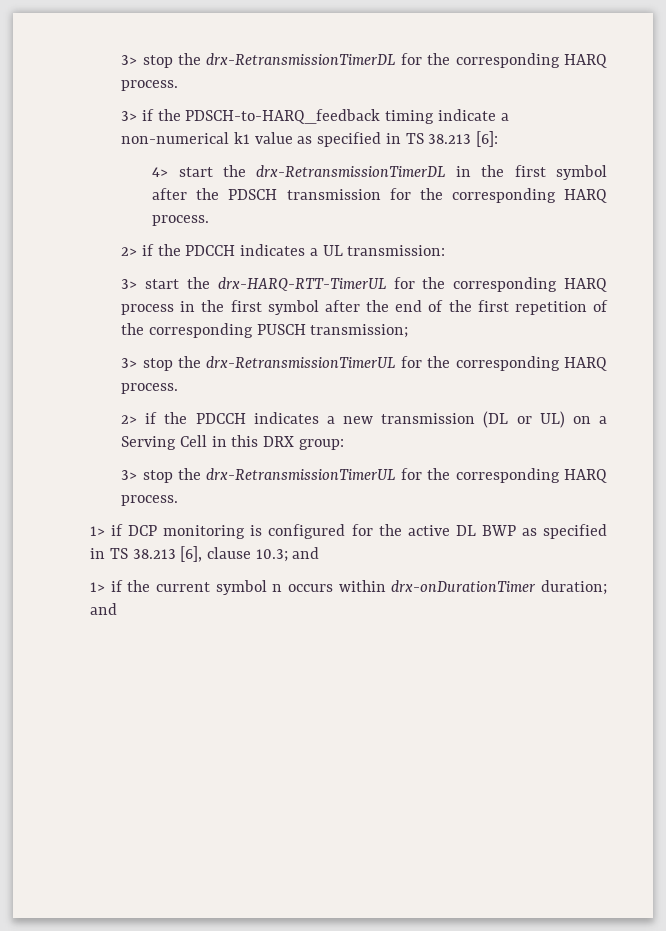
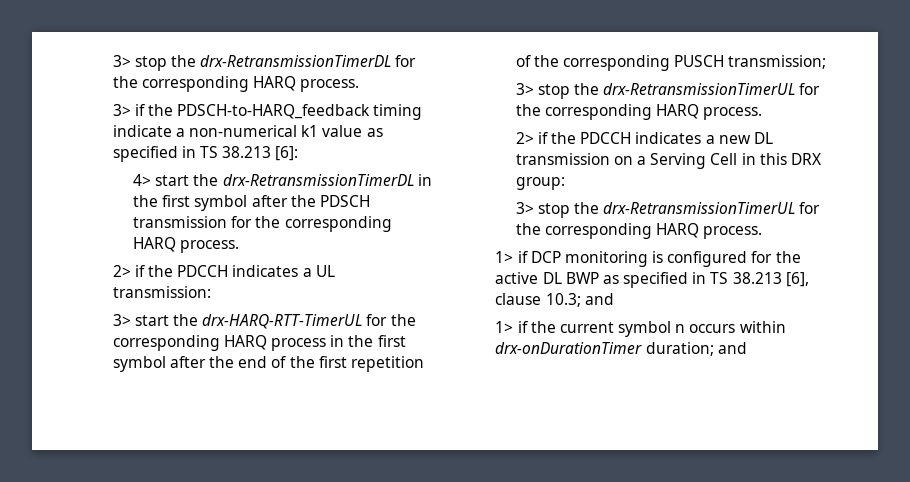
- 2> if the PDCCH indicates a new transmission (DL or UL) on a Serving Cell in this DRX group:
+ 2> if the PDCCH indicates a new DL transmission on a Serving Cell in this DRX group:

